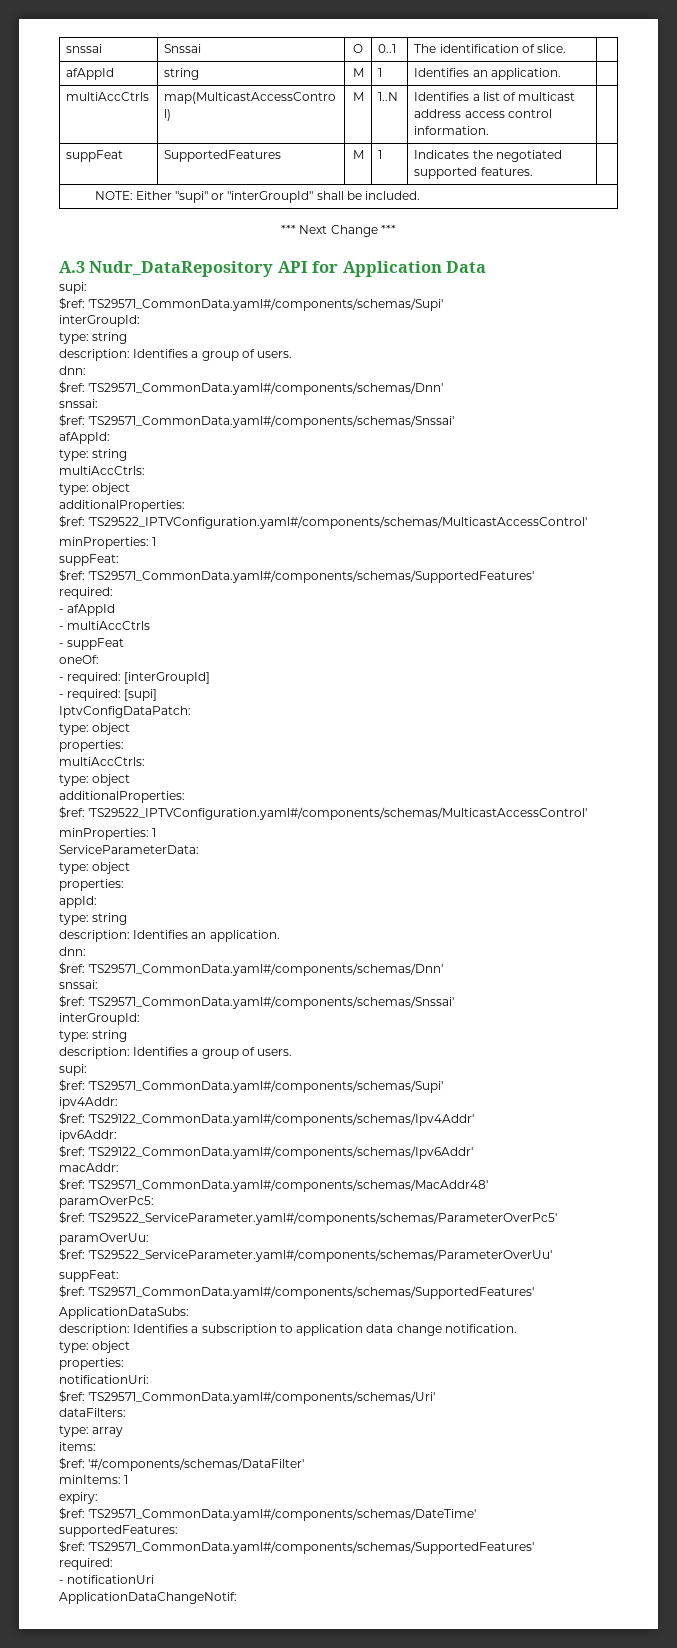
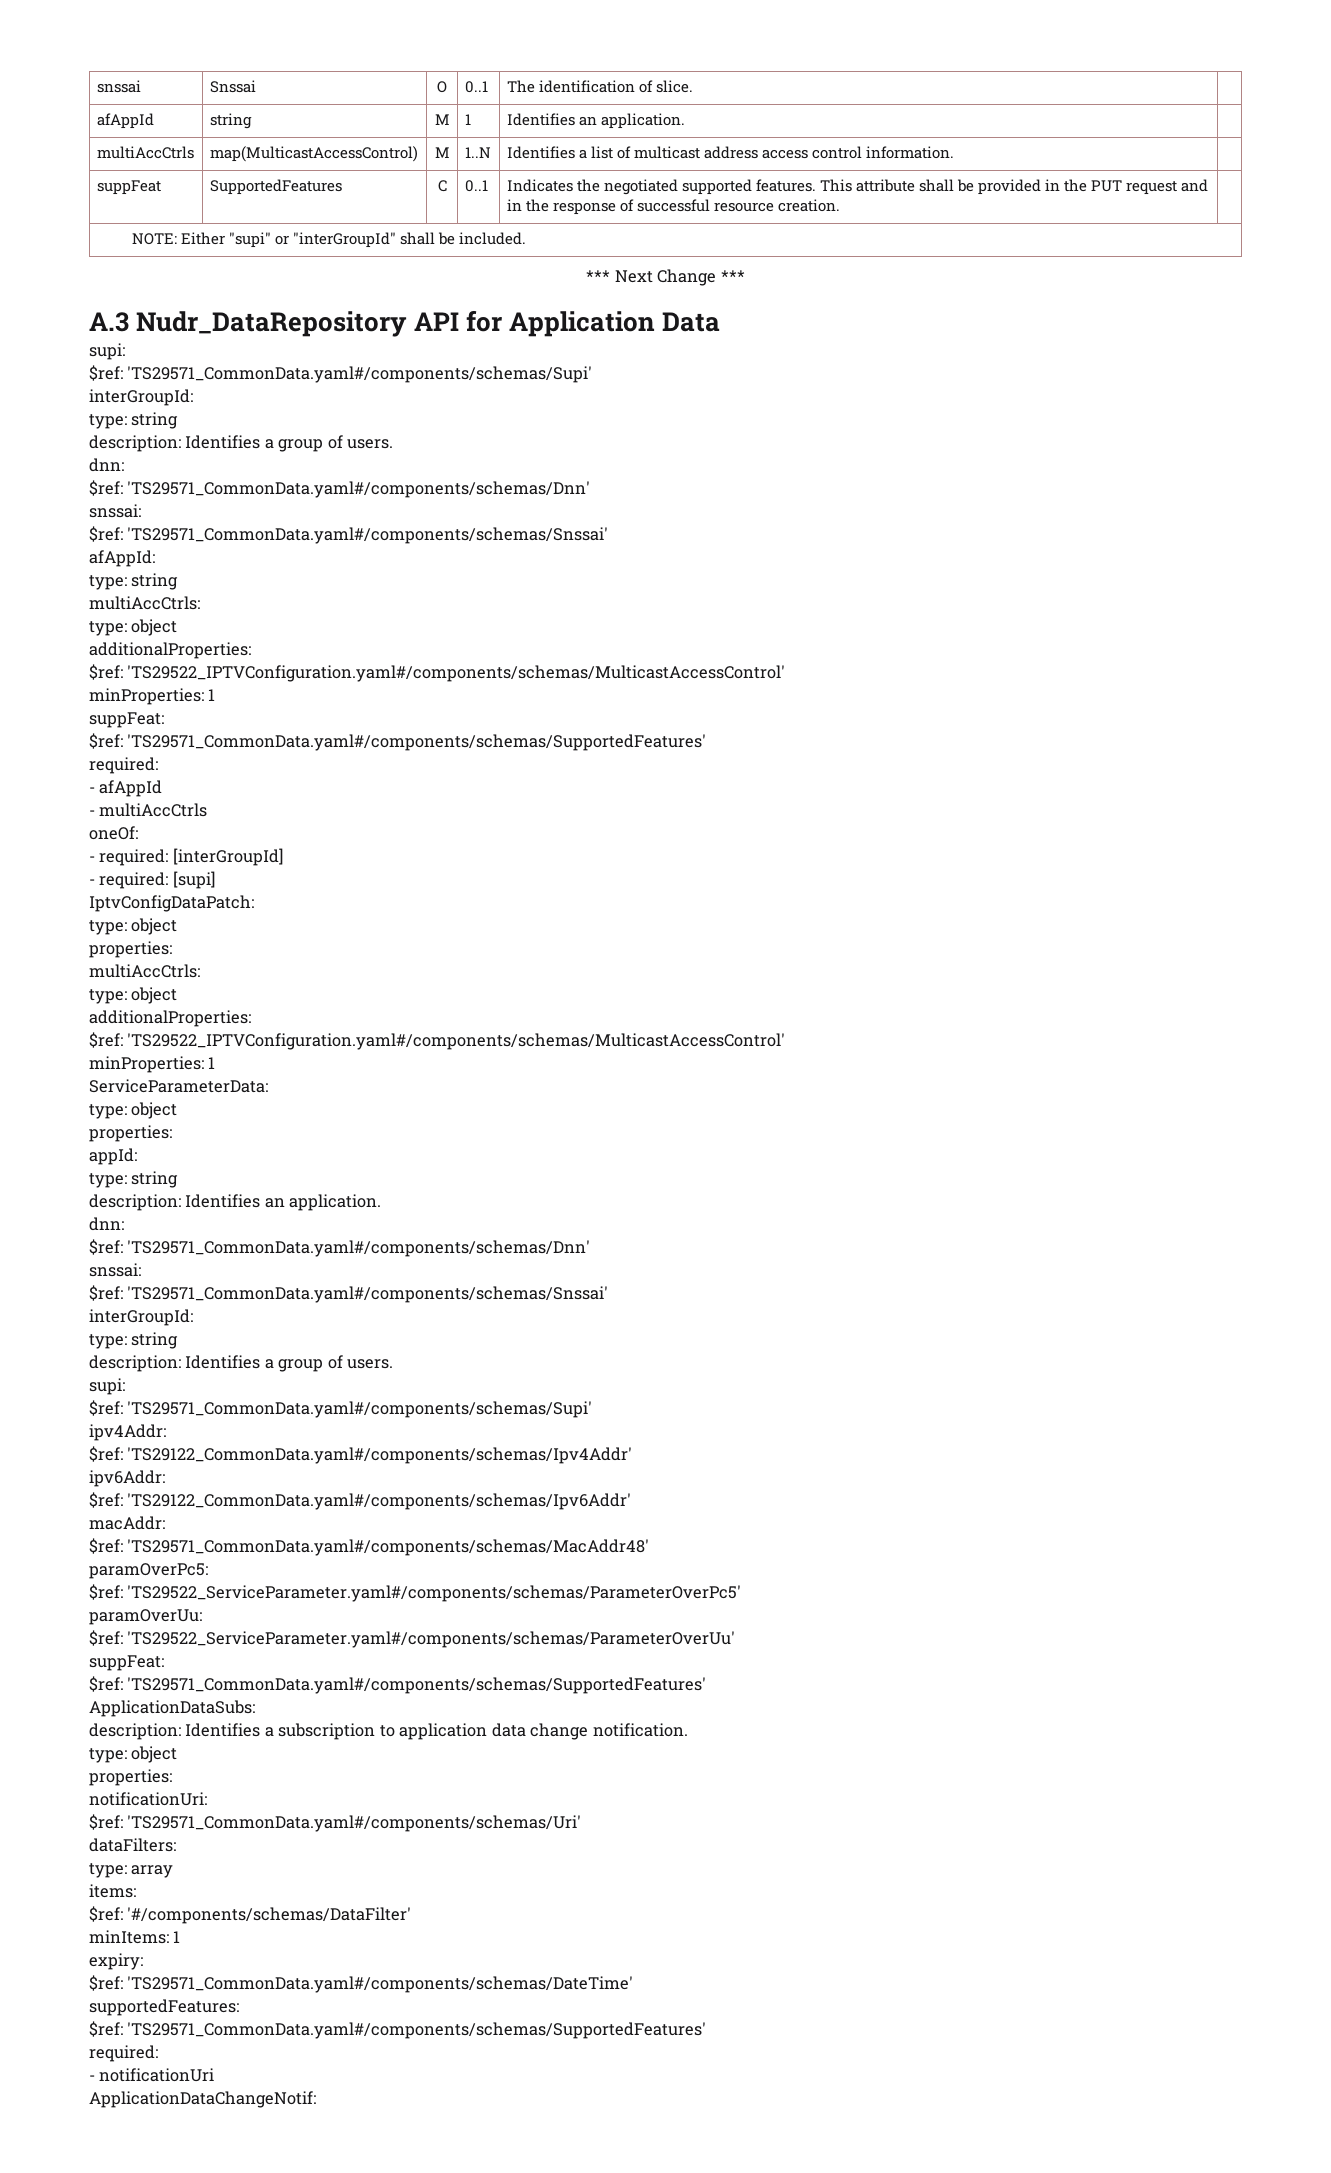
- suppFeat | SupportedFeatures | M | 1 | Indicates the negotiated supported features. |
+ suppFeat | SupportedFeatures | C | 0..1 | Indicates the negotiated supported features. This attribute shall be provided in the PUT request and in the response of successful resource creation. |
- - suppFeat

